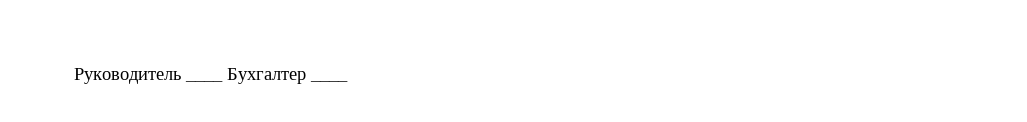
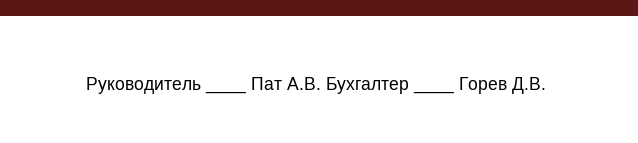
- Руководитель ____ Бухгалтер ____
+ Руководитель ____ Пат А.В. Бухгалтер ____ Горев Д.В.

